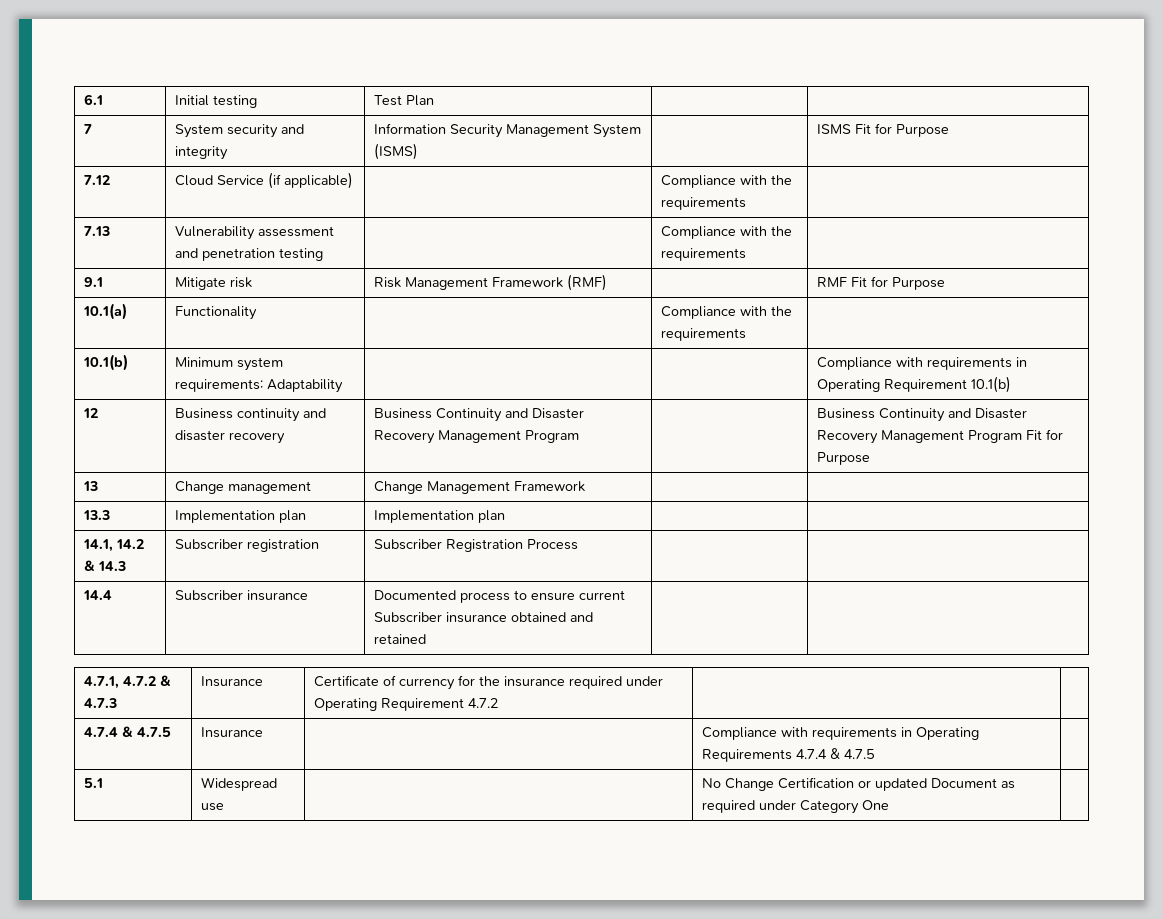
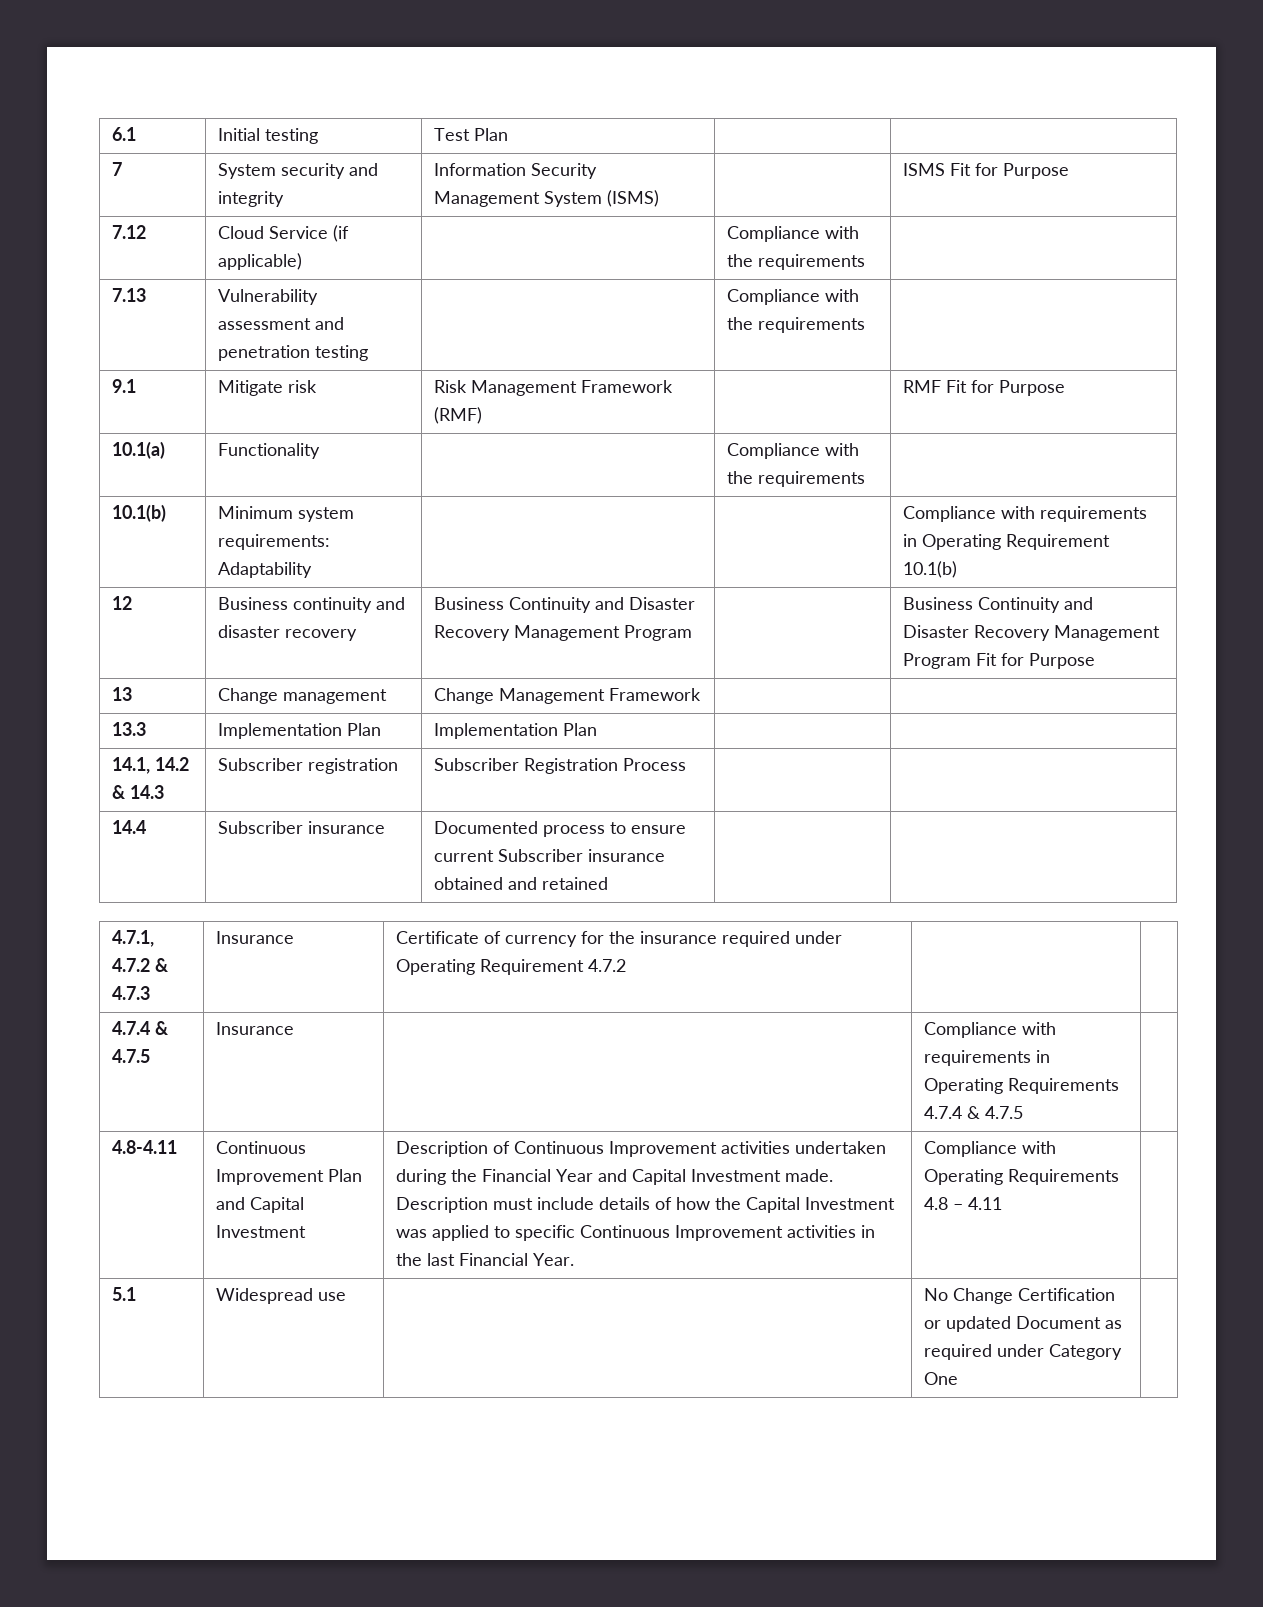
- 13.3 | Implementation plan | Implementation plan | |
+ 13.3 | Implementation Plan | Implementation Plan | |
+ 4.8-4.11 | Continuous Improvement Plan and Capital Investment | Description of Continuous Improvement activities undertaken during the Financial Year and Capital Investment made. Description must include details of how the Capital Investment was applied to specific Continuous Improvement activities in the last Financial Year. | Compliance with Operating Requirements 4.8 – 4.11

